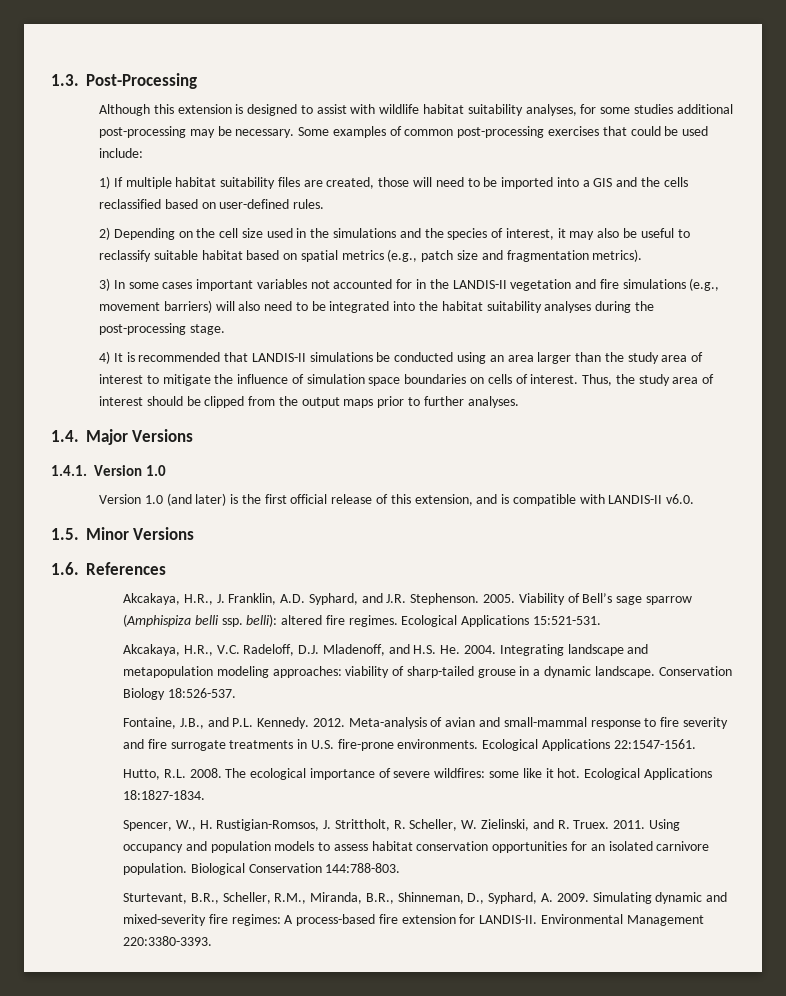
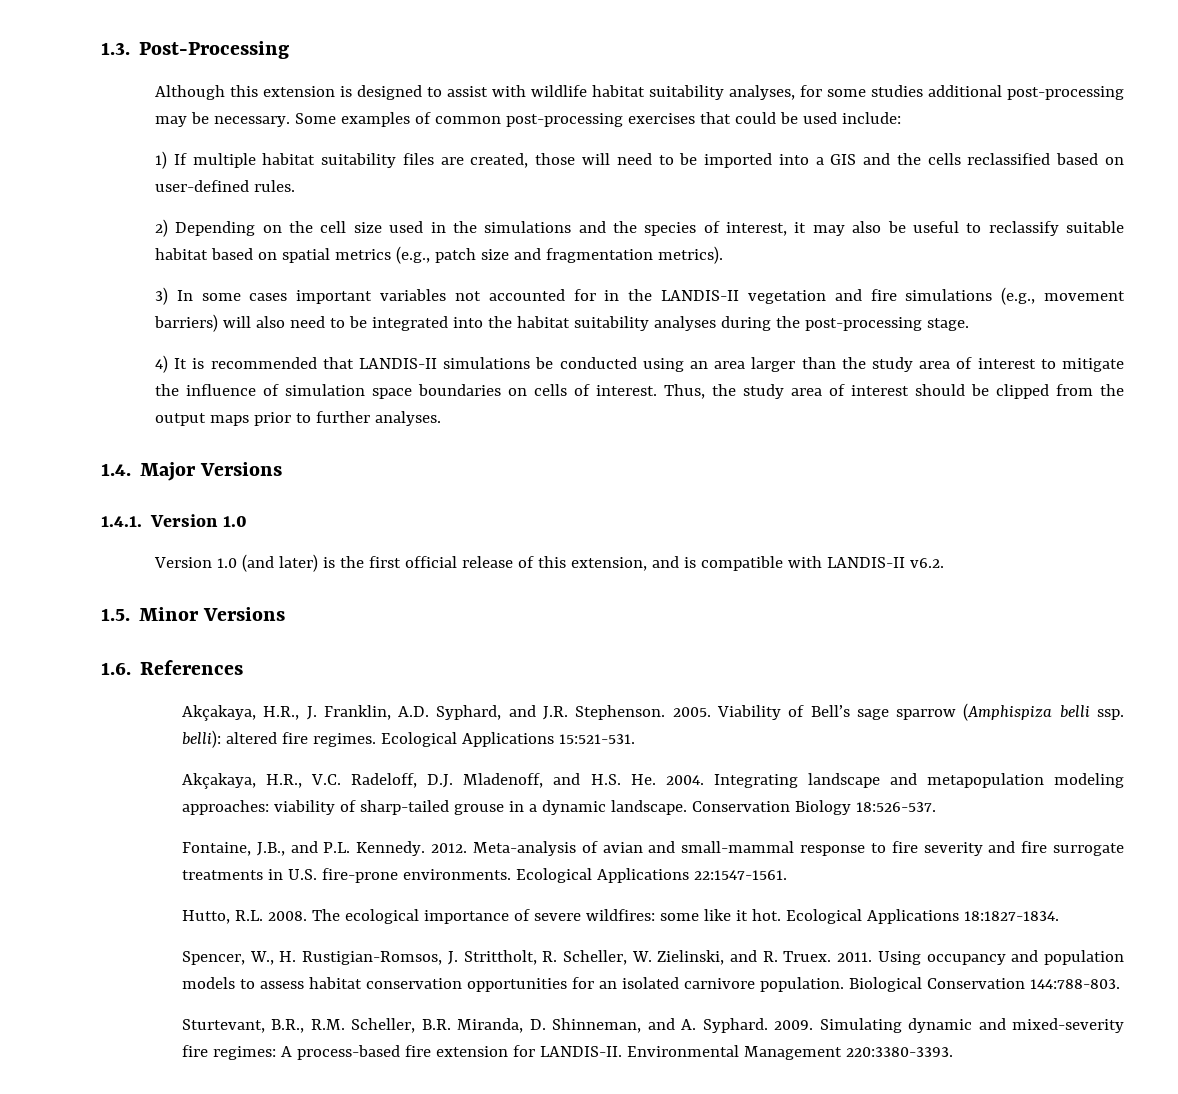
- Version 1.0 (and later) is the first official release of this extension, and is compatible with LANDIS-II v6.0.
+ Version 1.0 (and later) is the first official release of this extension, and is compatible with LANDIS-II v6.2.
- Akcakaya, H.R., J. Franklin, A.D. Syphard, and J.R. Stephenson.
+ Akçakaya, H.R., J. Franklin, A.D. Syphard, and J.R. Stephenson.
- Akcakaya, H.R., V.C. Radeloff, D.J. Mladenoff, and H.S. He. 2004.
+ Akçakaya, H.R., V.C. Radeloff, D.J. Mladenoff, and H.S. He. 2004.
- Sturtevant, B.R., Scheller, R.M., Miranda, B.R., Shinneman, D., Syphard, A. 2009.
+ Sturtevant, B.R., R.M. Scheller, B.R. Miranda, D. Shinneman, and A. Syphard. 2009.

